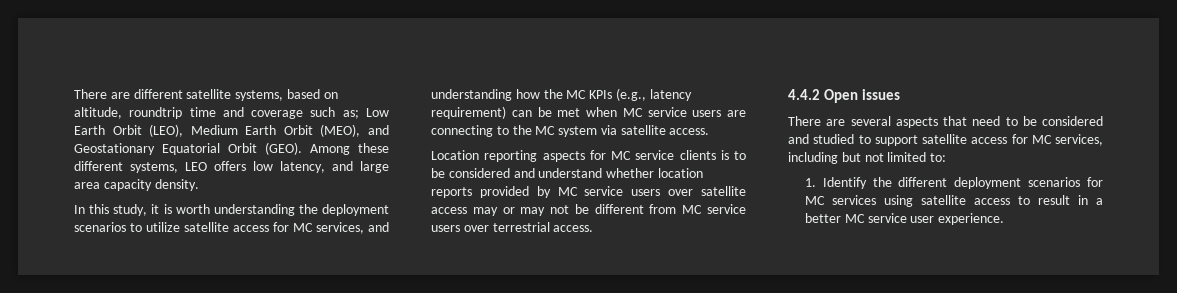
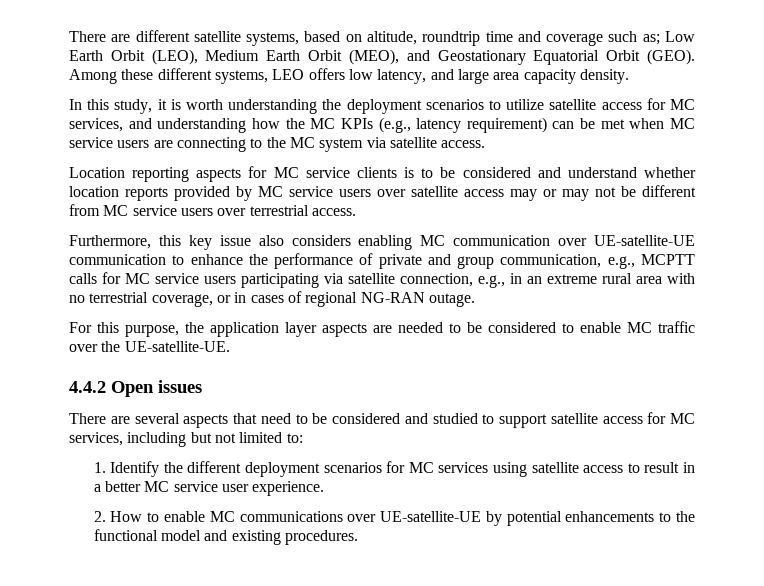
+ Furthermore, this key issue also considers enabling MC communication over UE-satellite-UE communication to enhance the performance of private and group communication, e.g., MCPTT calls for MC service users participating via satellite connection, e.g., in an extreme rural area with no terrestrial coverage, or in cases of regional NG-RAN outage.
+ For this purpose, the application layer aspects are needed to be considered to enable MC traffic over the UE-satellite-UE.
+ 2. How to enable MC communications over UE-satellite-UE by potential enhancements to the functional model and existing procedures.

